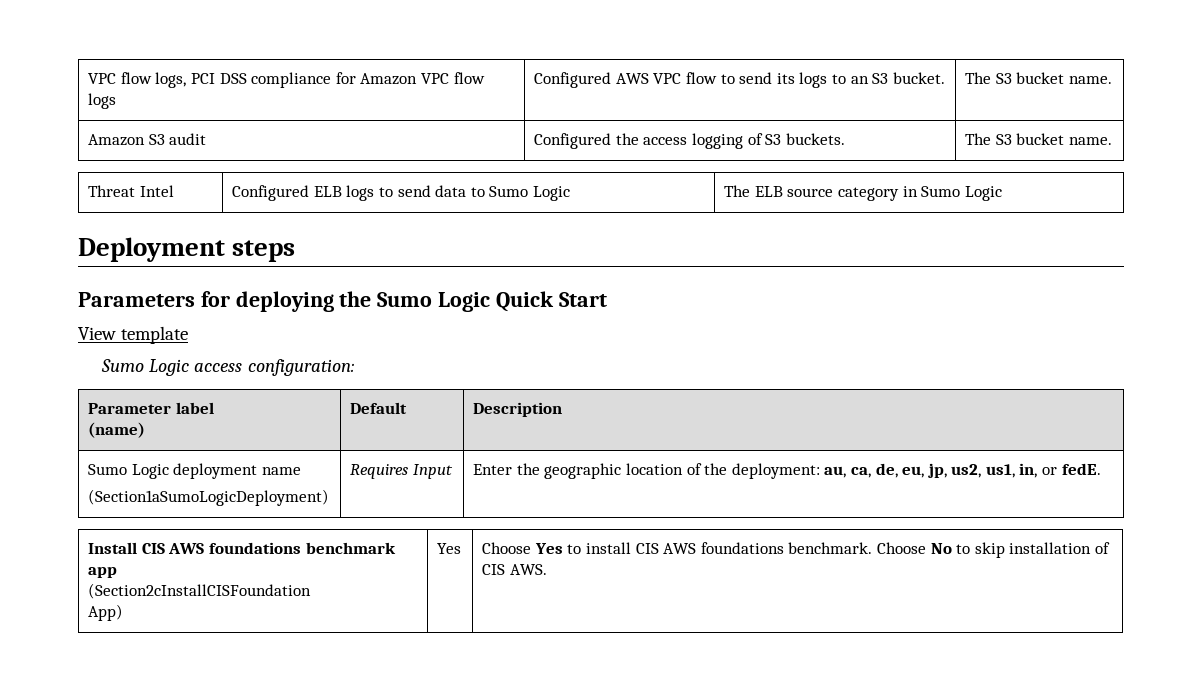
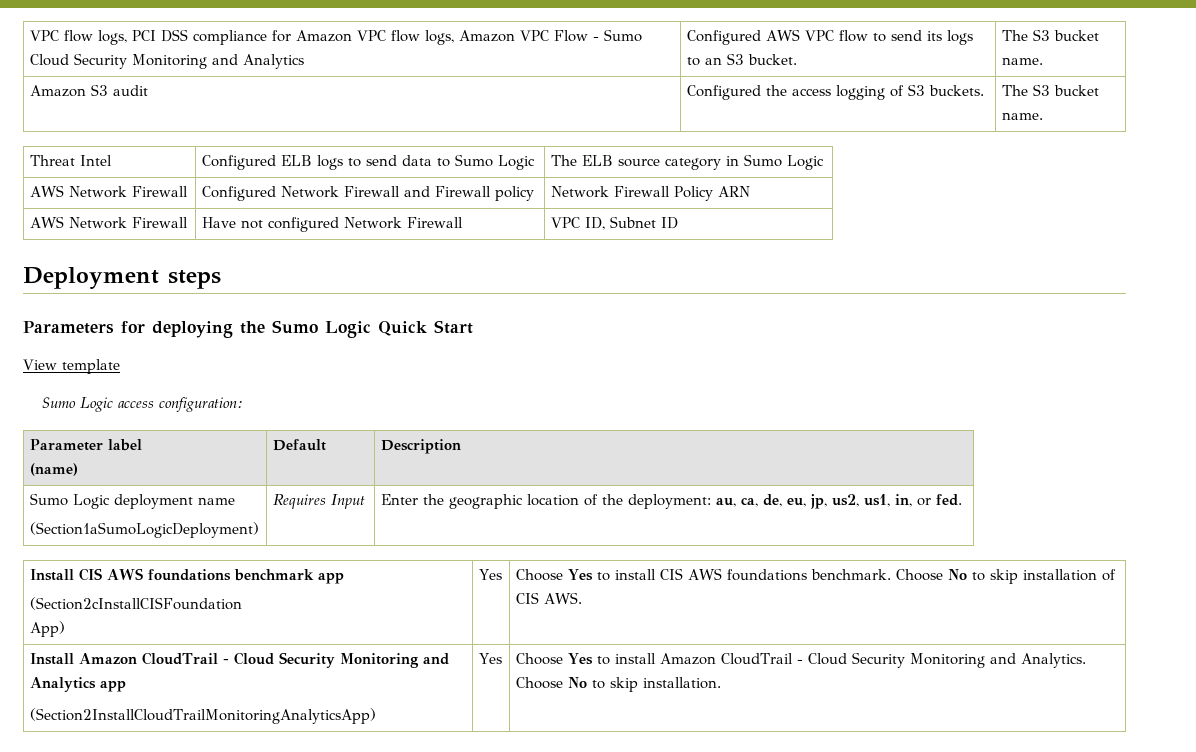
- VPC flow logs, PCI DSS compliance for Amazon VPC flow logs | Configured AWS VPC flow to send its logs to an S3 bucket. | The S3 bucket name.
+ VPC flow logs, PCI DSS compliance for Amazon VPC flow logs, Amazon VPC Flow - Sumo Cloud Security Monitoring and Analytics | Configured AWS VPC flow to send its logs to an S3 bucket. | The S3 bucket name.
+ AWS Network Firewall | Configured Network Firewall and Firewall policy | Network Firewall Policy ARN
+ AWS Network Firewall | Have not configured Network Firewall | VPC ID, Subnet ID
  Sumo Logic deployment name
- (Section1aSumoLogicDeployment) | Requires Input | Enter the geographic location of the deployment: au, ca, de, eu, jp, us2, us1, in, or fedE.
+ (Section1aSumoLogicDeployment) | Requires Input | Enter the geographic location of the deployment: au, ca, de, eu, jp, us2, us1, in, or fed.
+ Install Amazon CloudTrail - Cloud Security Monitoring and Analytics app
+ (Section2InstallCloudTrailMonitoringAnalyticsApp) | Yes | Choose Yes to install Amazon CloudTrail - Cloud Security Monitoring and Analytics. Choose No to skip installation.

